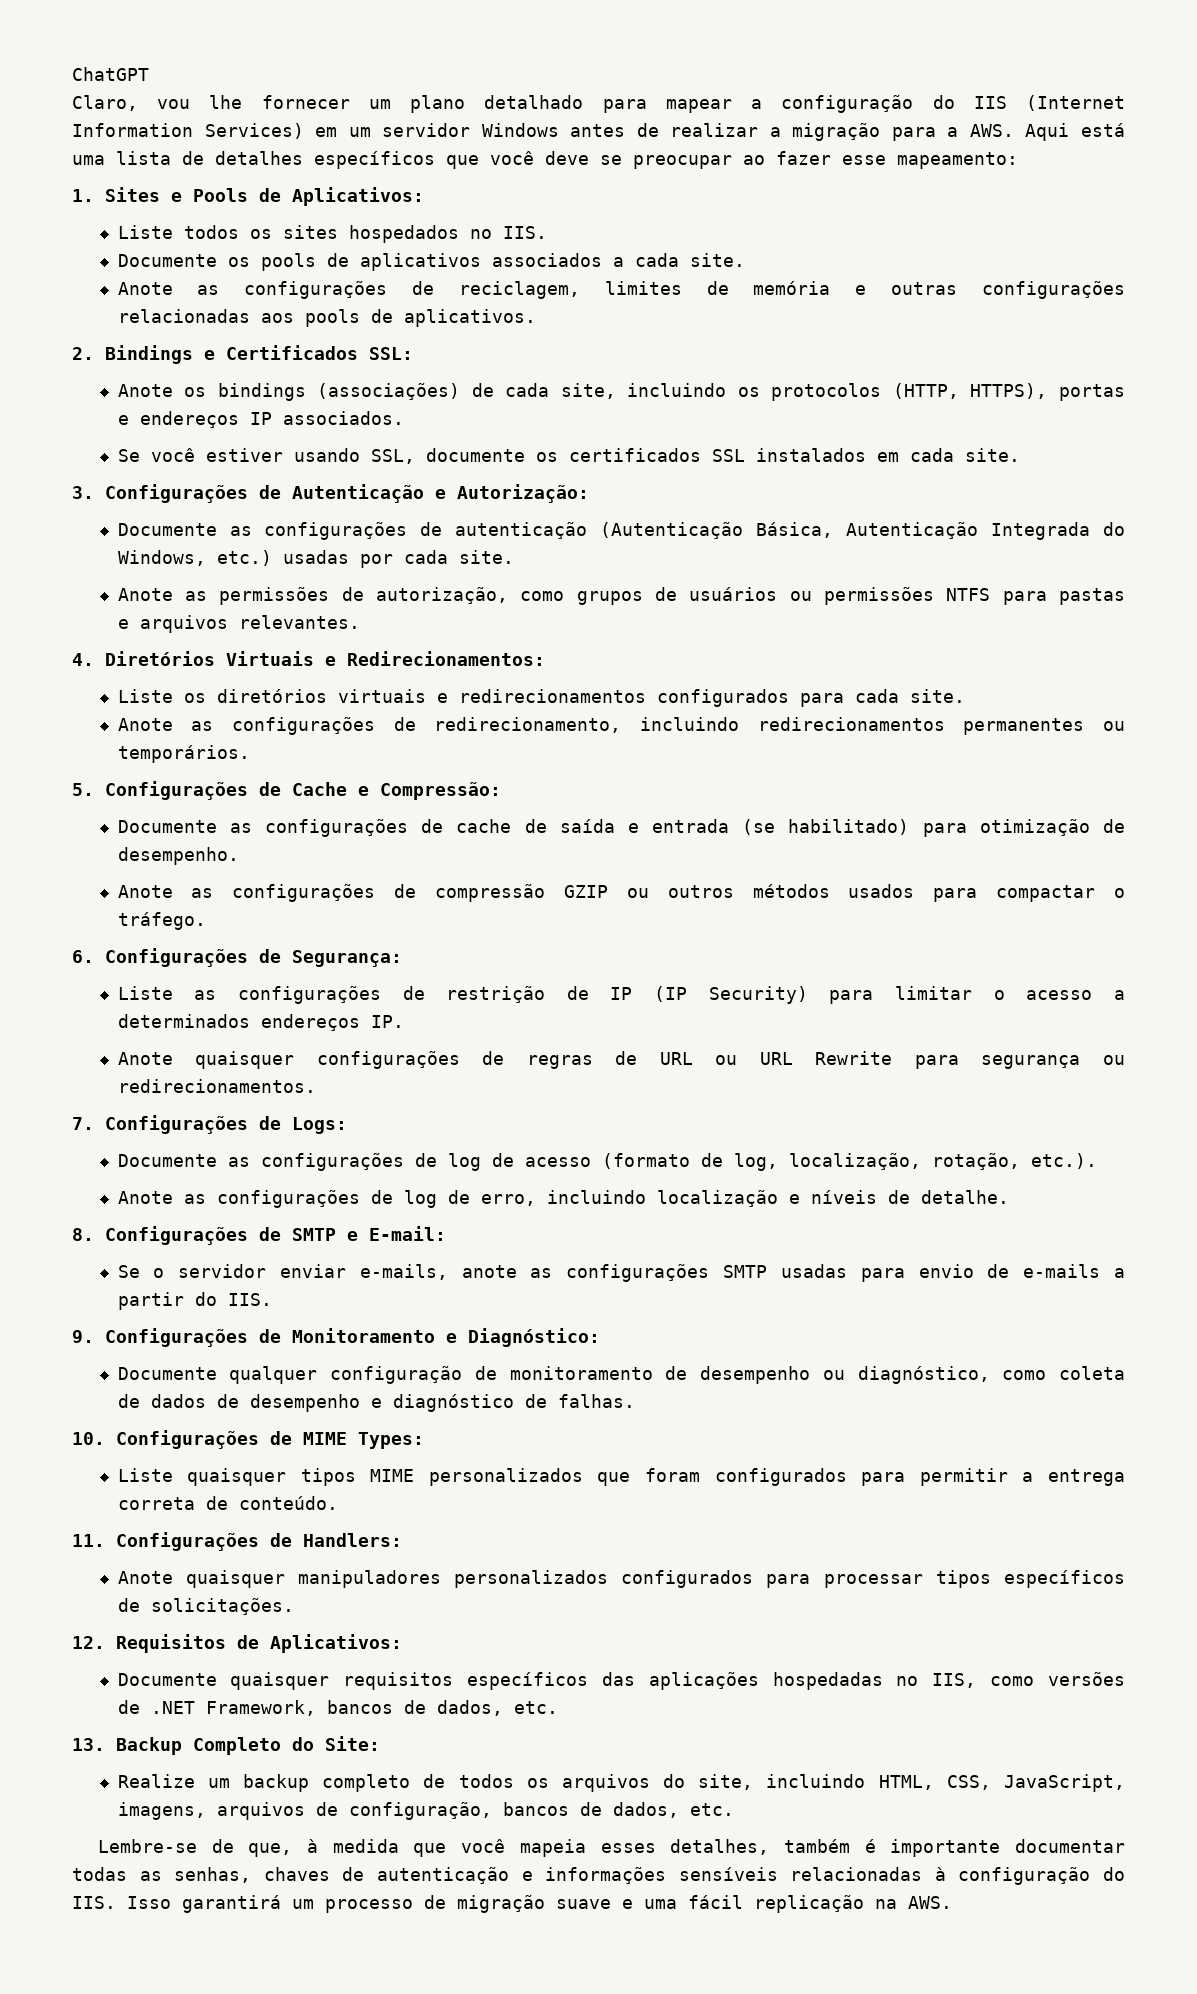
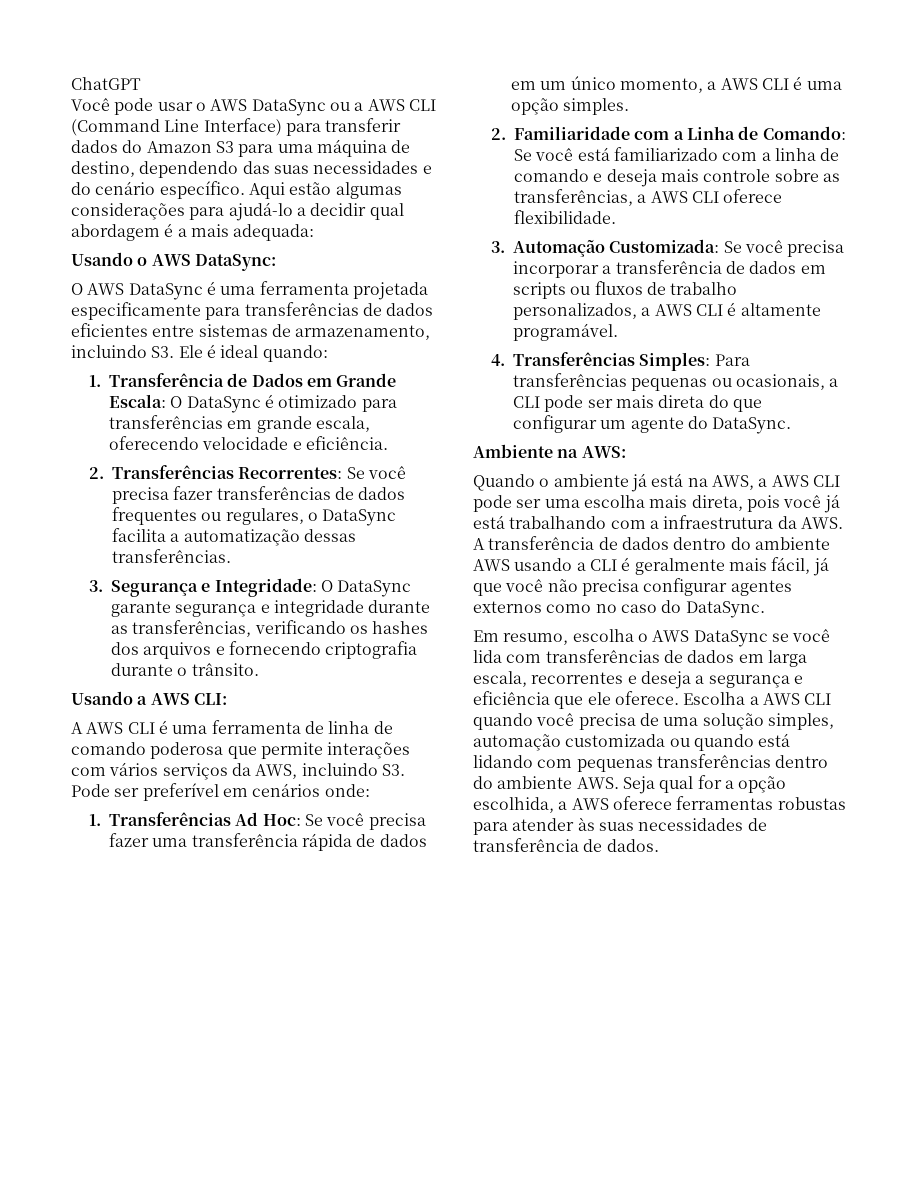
- Claro, vou lhe fornecer um plano detalhado para mapear a configuração do IIS (Internet Information Services) em um servidor Windows antes de realizar a migração para a AWS. Aqui está uma lista de detalhes específicos que você deve se preocupar ao fazer esse mapeamento:
- 1. Sites e Pools de Aplicativos:
- Liste todos os sites hospedados no IIS.
- Documente os pools de aplicativos associados a cada site.
- Anote as configurações de reciclagem, limites de memória e outras configurações relacionadas aos pools de aplicativos.
- 2. Bindings e Certificados SSL:
- Anote os bindings (associações) de cada site, incluindo os protocolos (HTTP, HTTPS), portas e endereços IP associados.
- Se você estiver usando SSL, documente os certificados SSL instalados em cada site.
- 3. Configurações de Autenticação e Autorização:
- Documente as configurações de autenticação (Autenticação Básica, Autenticação Integrada do Windows, etc.) usadas por cada site.
- Anote as permissões de autorização, como grupos de usuários ou permissões NTFS para pastas e arquivos relevantes.
- 4. Diretórios Virtuais e Redirecionamentos:
- Liste os diretórios virtuais e redirecionamentos configurados para cada site.
- Anote as configurações de redirecionamento, incluindo redirecionamentos permanentes ou temporários.
- 5. Configurações de Cache e Compressão:
- Documente as configurações de cache de saída e entrada (se habilitado) para otimização de desempenho.
- Anote as configurações de compressão GZIP ou outros métodos usados para compactar o tráfego.
- 6. Configurações de Segurança:
- Liste as configurações de restrição de IP (IP Security) para limitar o acesso a determinados endereços IP.
- Anote quaisquer configurações de regras de URL ou URL Rewrite para segurança ou redirecionamentos.
- 7. Configurações de Logs:
- Documente as configurações de log de acesso (formato de log, localização, rotação, etc.).
- Anote as configurações de log de erro, incluindo localização e níveis de detalhe.
- 8. Configurações de SMTP e E-mail:
- Se o servidor enviar e-mails, anote as configurações SMTP usadas para envio de e-mails a partir do IIS.
- 9. Configurações de Monitoramento e Diagnóstico:
- Documente qualquer configuração de monitoramento de desempenho ou diagnóstico, como coleta de dados de desempenho e diagnóstico de falhas.
- 10. Configurações de MIME Types:
- Liste quaisquer tipos MIME personalizados que foram configurados para permitir a entrega correta de conteúdo.
- 11. Configurações de Handlers:
- Anote quaisquer manipuladores personalizados configurados para processar tipos específicos de solicitações.
- 12. Requisitos de Aplicativos:
- Documente quaisquer requisitos específicos das aplicações hospedadas no IIS, como versões de .NET Framework, bancos de dados, etc.
- 13. Backup Completo do Site:
- Realize um backup completo de todos os arquivos do site, incluindo HTML, CSS, JavaScript, imagens, arquivos de configuração, bancos de dados, etc.
- Lembre-se de que, à medida que você mapeia esses detalhes, também é importante documentar todas as senhas, chaves de autenticação e informações sensíveis relacionadas à configuração do IIS. Isso garantirá um processo de migração suave e uma fácil replicação na AWS.
+ Você pode usar o AWS DataSync ou a AWS CLI (Command Line Interface) para transferir dados do Amazon S3 para uma máquina de destino, dependendo das suas necessidades e do cenário específico. Aqui estão algumas considerações para ajudá-lo a decidir qual abordagem é a mais adequada:
+ Usando o AWS DataSync:
+ O AWS DataSync é uma ferramenta projetada especificamente para transferências de dados eficientes entre sistemas de armazenamento, incluindo S3. Ele é ideal quando:
+ 1. Transferência de Dados em Grande Escala: O DataSync é otimizado para transferências em grande escala, oferecendo velocidade e eficiência.
+ 2. Transferências Recorrentes: Se você precisa fazer transferências de dados frequentes ou regulares, o DataSync facilita a automatização dessas transferências.
+ 3. Segurança e Integridade: O DataSync garante segurança e integridade durante as transferências, verificando os hashes dos arquivos e fornecendo criptografia durante o trânsito.
+ Usando a AWS CLI:
+ A AWS CLI é uma ferramenta de linha de comando poderosa que permite interações com vários serviços da AWS, incluindo S3. Pode ser preferível em cenários onde:
+ 1. Transferências Ad Hoc: Se você precisa fazer uma transferência rápida de dados em um único momento, a AWS CLI é uma opção simples.
+ 2. Familiaridade com a Linha de Comando: Se você está familiarizado com a linha de comando e deseja mais controle sobre as transferências, a AWS CLI oferece flexibilidade.
+ 3. Automação Customizada: Se você precisa incorporar a transferência de dados em scripts ou fluxos de trabalho personalizados, a AWS CLI é altamente programável.
+ 4. Transferências Simples: Para transferências pequenas ou ocasionais, a CLI pode ser mais direta do que configurar um agente do DataSync.
+ Ambiente na AWS:
+ Quando o ambiente já está na AWS, a AWS CLI pode ser uma escolha mais direta, pois você já está trabalhando com a infraestrutura da AWS. A transferência de dados dentro do ambiente AWS usando a CLI é geralmente mais fácil, já que você não precisa configurar agentes externos como no caso do DataSync.
+ Em resumo, escolha o AWS DataSync se você lida com transferências de dados em larga escala, recorrentes e deseja a segurança e eficiência que ele oferece. Escolha a AWS CLI quando você precisa de uma solução simples, automação customizada ou quando está lidando com pequenas transferências dentro do ambiente AWS. Seja qual for a opção escolhida, a AWS oferece ferramentas robustas para atender às suas necessidades de transferência de dados.

